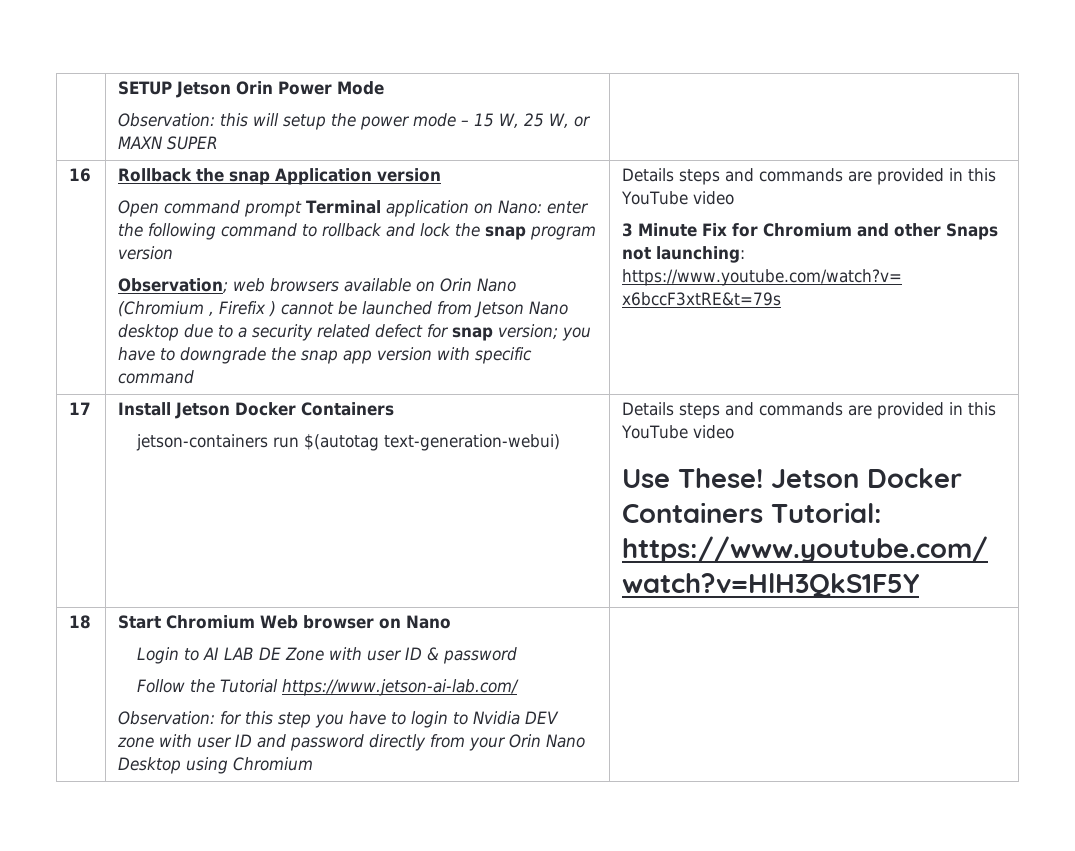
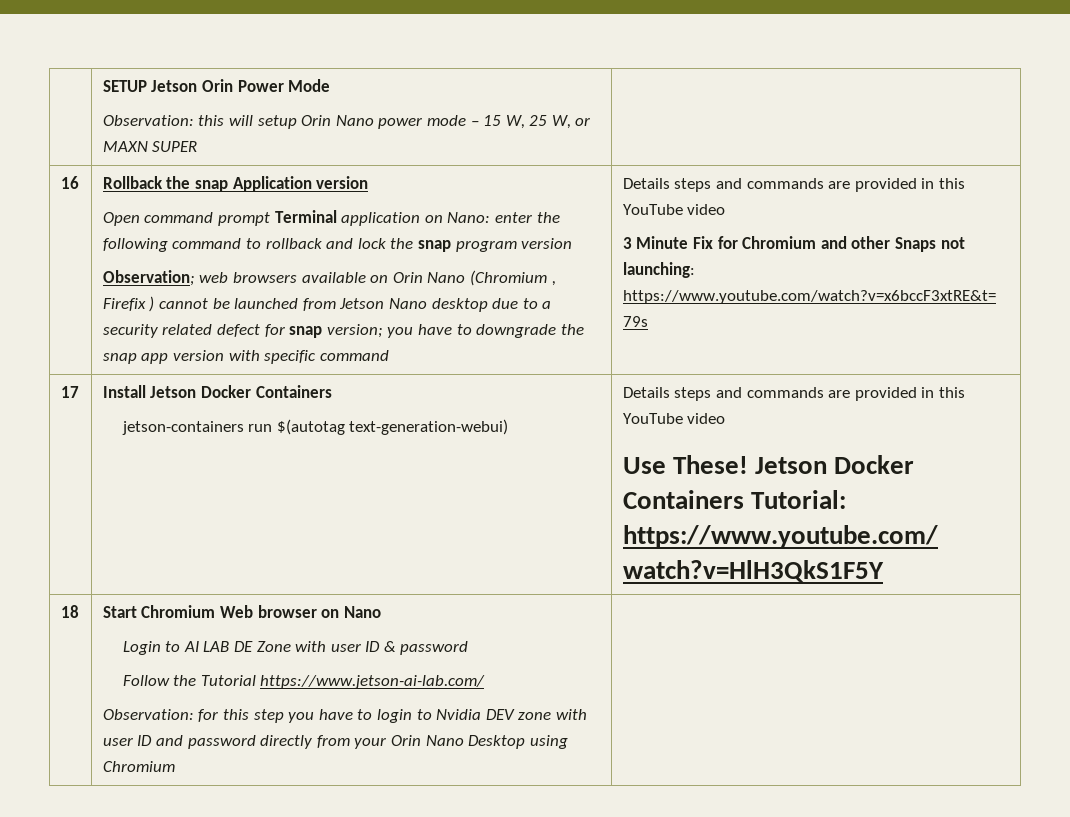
  | SETUP Jetson Orin Power Mode
- Observation: this will setup the power mode – 15 W, 25 W, or MAXN SUPER |
+ Observation: this will setup Orin Nano power mode – 15 W, 25 W, or MAXN SUPER |

